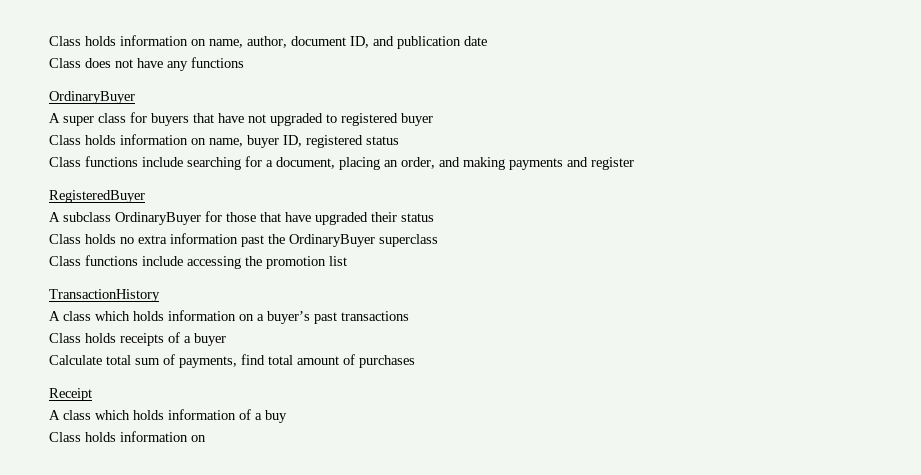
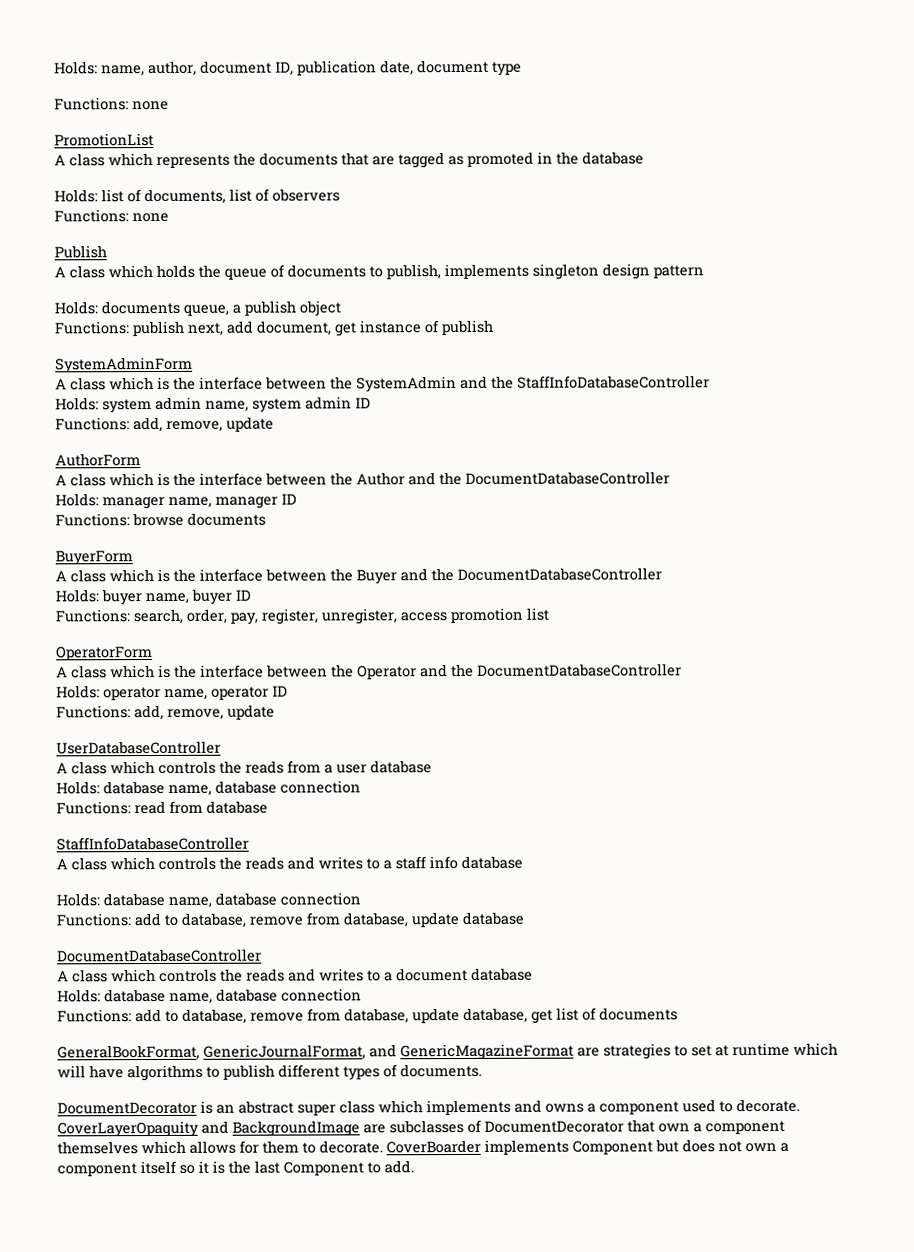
- Class holds information on name, author, document ID, and publication date
- Class does not have any functions
- OrdinaryBuyer
- A super class for buyers that have not upgraded to registered buyer
- Class holds information on name, buyer ID, registered status
- Class functions include searching for a document, placing an order, and making payments and register
- RegisteredBuyer
- A subclass OrdinaryBuyer for those that have upgraded their status
- Class holds no extra information past the OrdinaryBuyer superclass
- Class functions include accessing the promotion list
- TransactionHistory
- A class which holds information on a buyer’s past transactions
- Class holds receipts of a buyer
- Calculate total sum of payments, find total amount of purchases
- Receipt
- A class which holds information of a buy
- Class holds information on
+ Holds: name, author, document ID, publication date, document type
+ Functions: none
+ PromotionList
+ A class which represents the documents that are tagged as promoted in the database
+ Holds: list of documents, list of observers
+ Functions: none
+ Publish
+ A class which holds the queue of documents to publish, implements singleton design pattern
+ Holds: documents queue, a publish object
+ Functions: publish next, add document, get instance of publish
+ SystemAdminForm
+ A class which is the interface between the SystemAdmin and the StaffInfoDatabaseController
+ Holds: system admin name, system admin ID
+ Functions: add, remove, update
+ AuthorForm
+ A class which is the interface between the Author and the DocumentDatabaseController
+ Holds: manager name, manager ID
+ Functions: browse documents
+ BuyerForm
+ A class which is the interface between the Buyer and the DocumentDatabaseController
+ Holds: buyer name, buyer ID
+ Functions: search, order, pay, register, unregister, access promotion list
+ OperatorForm
+ A class which is the interface between the Operator and the DocumentDatabaseController
+ Holds: operator name, operator ID
+ Functions: add, remove, update
+ UserDatabaseController
+ A class which controls the reads from a user database
+ Holds: database name, database connection
+ Functions: read from database
+ StaffInfoDatabaseController
+ A class which controls the reads and writes to a staff info database
+ Holds: database name, database connection
+ Functions: add to database, remove from database, update database
+ DocumentDatabaseController
+ A class which controls the reads and writes to a document database
+ Holds: database name, database connection
+ Functions: add to database, remove from database, update database, get list of documents
+ GeneralBookFormat, GenericJournalFormat, and GenericMagazineFormat are strategies to set at runtime which will have algorithms to publish different types of documents.
+ DocumentDecorator is an abstract super class which implements and owns a component used to decorate. CoverLayerOpaquity and BackgroundImage are subclasses of DocumentDecorator that own a component themselves which allows for them to decorate. CoverBoarder implements Component but does not own a component itself so it is the last Component to add.

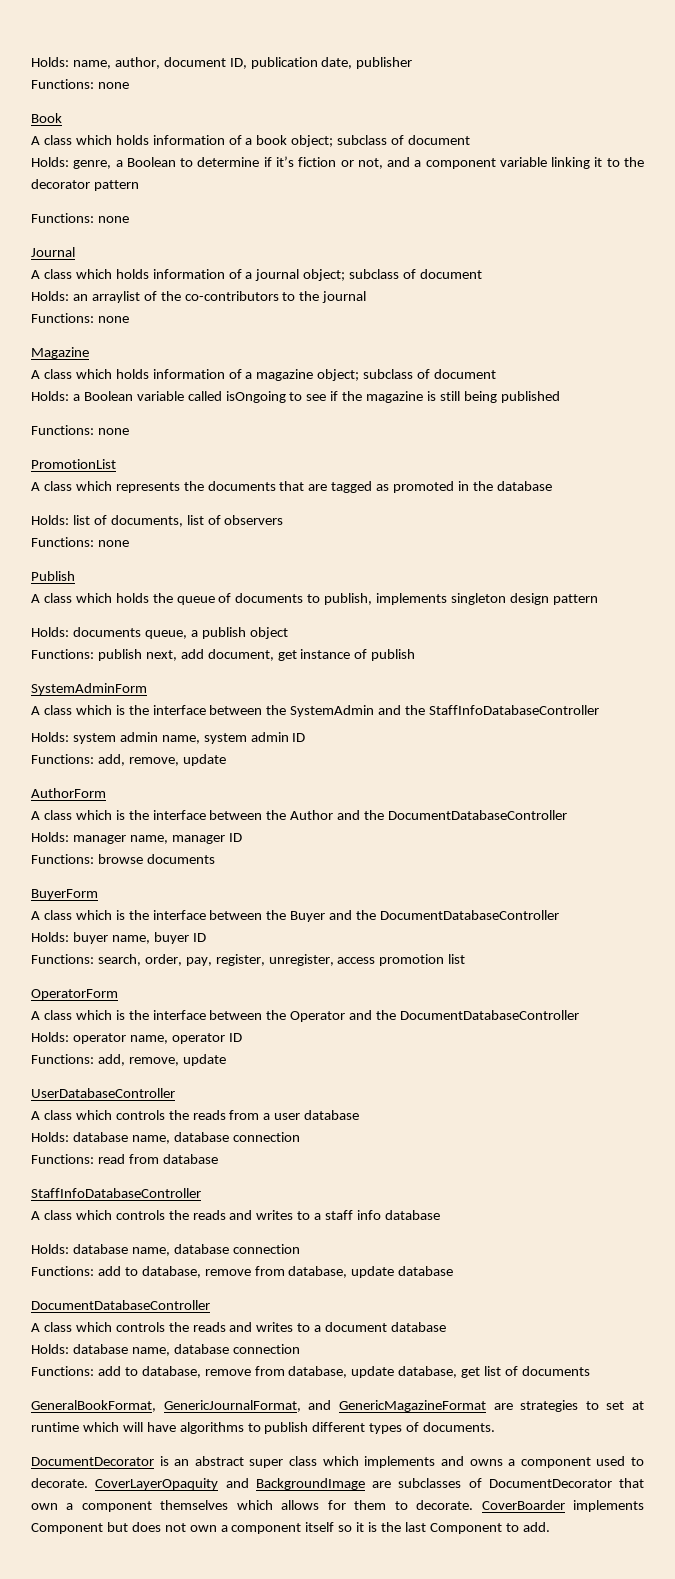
- Holds: name, author, document ID, publication date, document type
+ Holds: name, author, document ID, publication date, publisher
+ Functions: none
+ Book
+ A class which holds information of a book object; subclass of document
+ Holds: genre, a Boolean to determine if it’s fiction or not, and a component variable linking it to the decorator pattern
+ Functions: none
+ Journal
+ A class which holds information of a journal object; subclass of document
+ Holds: an arraylist of the co-contributors to the journal
+ Functions: none
+ Magazine
+ A class which holds information of a magazine object; subclass of document
+ Holds: a Boolean variable called isOngoing to see if the magazine is still being published

